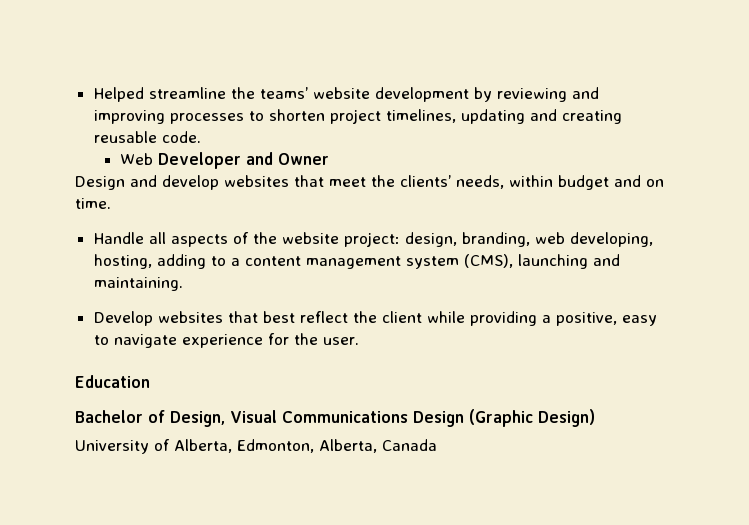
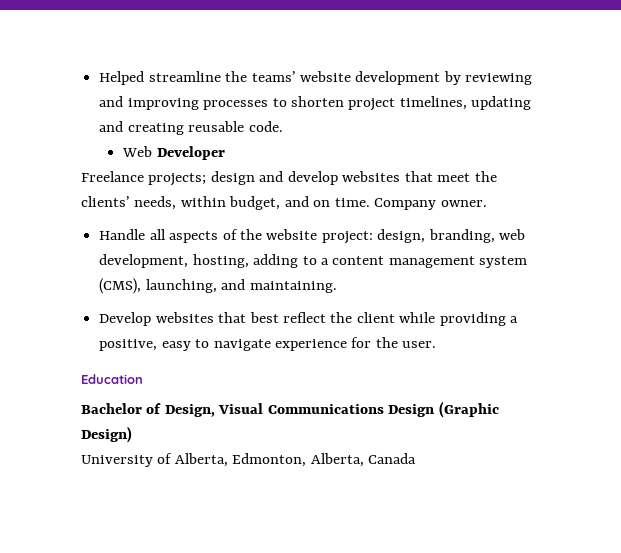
- Web Developer and Owner
- Design and develop websites that meet the clients’ needs, within budget and on time.
+ Web Developer
+ Freelance projects; design and develop websites that meet the clients’ needs, within budget, and on time. Company owner.
- Handle all aspects of the website project: design, branding, web developing, hosting, adding to a content management system (CMS), launching and maintaining.
+ Handle all aspects of the website project: design, branding, web development, hosting, adding to a content management system (CMS), launching, and maintaining.

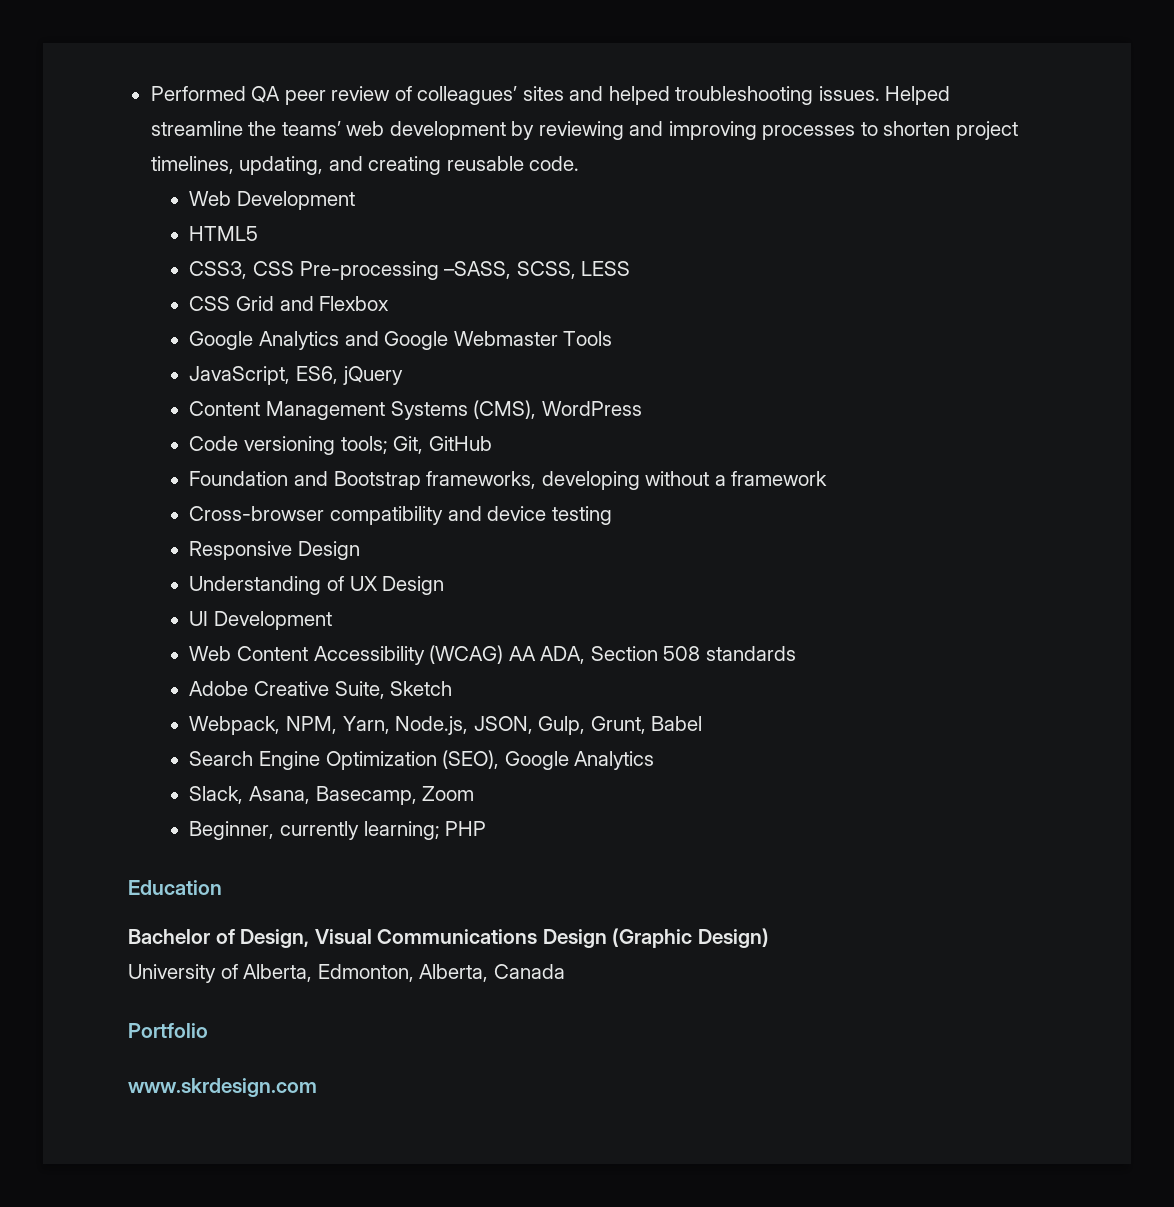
+ Performed QA peer review of colleagues’ sites and helped troubleshooting issues.
- Helped streamline the teams’ website development by reviewing and improving processes to shorten project timelines, updating and creating reusable code.
+ Helped streamline the teams’ web development by reviewing and improving processes to shorten project timelines, updating, and creating reusable code.
- Web Developer
- Freelance projects; design and develop websites that meet the clients’ needs, within budget, and on time. Company owner.
- Handle all aspects of the website project: design, branding, web development, hosting, adding to a content management system (CMS), launching, and maintaining.
- Develop websites that best reflect the client while providing a positive, easy to navigate experience for the user.
+ Web Development
+ HTML5
+ CSS3, CSS Pre-processing –SASS, SCSS, LESS
+ CSS Grid and Flexbox
+ Google Analytics and Google Webmaster Tools
+ JavaScript, ES6, jQuery
+ Content Management Systems (CMS), WordPress
+ Code versioning tools; Git, GitHub
+ Foundation and Bootstrap frameworks, developing without a framework
+ Cross-browser compatibility and device testing
+ Responsive Design
+ Understanding of UX Design
+ UI Development
+ Web Content Accessibility (WCAG) AA ADA, Section 508 standards
+ Adobe Creative Suite, Sketch
+ Webpack, NPM, Yarn, Node.js, JSON, Gulp, Grunt, Babel
+ Search Engine Optimization (SEO), Google Analytics
+ Slack, Asana, Basecamp, Zoom
+ Beginner, currently learning; PHP
+ Portfolio
+ www.skrdesign.com

